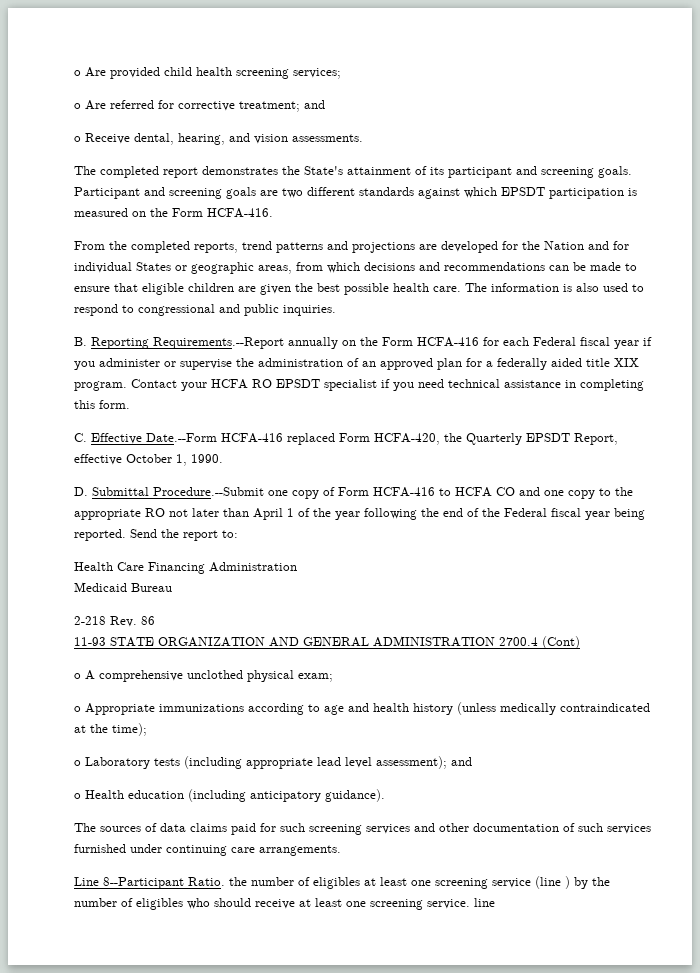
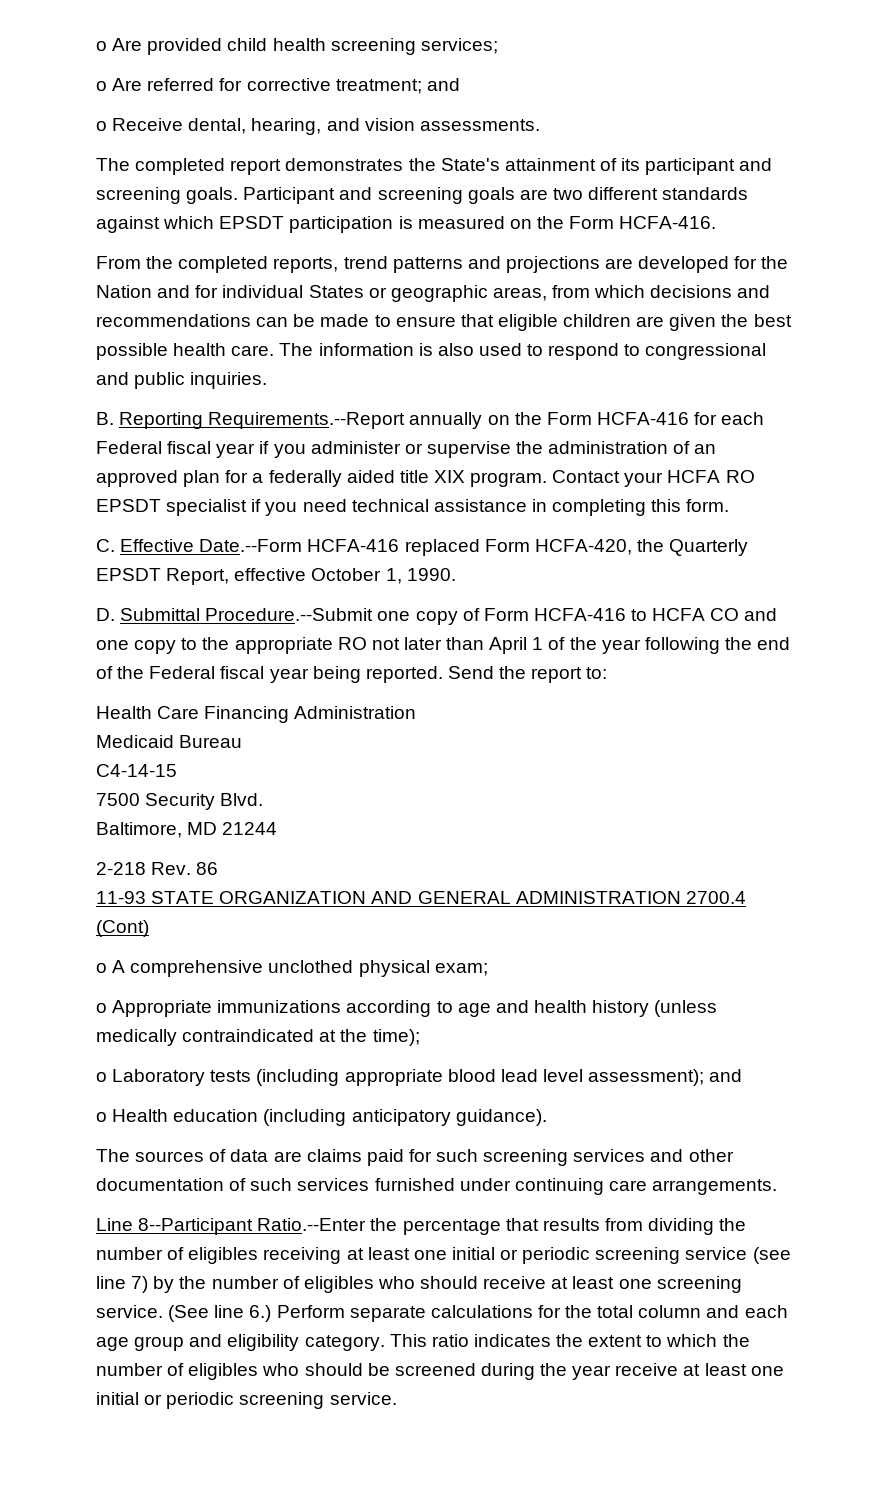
+ C4-14-15
+ 7500 Security Blvd.
+ Baltimore, MD 21244
- o Laboratory tests (including appropriate lead level assessment); and
+ o Laboratory tests (including appropriate blood lead level assessment); and
- The sources of data claims paid for such screening services and other documentation of such services furnished under continuing care arrangements.
+ The sources of data are claims paid for such screening services and other documentation of such services furnished under continuing care arrangements.
- Line 8--Participant Ratio. the number of eligibles at least one screening service (line ) by the number of eligibles who should receive at least one screening service. line
+ Line 8--Participant Ratio.--Enter the percentage that results from dividing the number of eligibles receiving at least one initial or periodic screening service (see line 7) by the number of eligibles who should receive at least one screening service. (See line 6.) Perform separate calculations for the total column and each age group and eligibility category. This ratio indicates the extent to which the number of eligibles who should be screened during the year receive at least one initial or periodic screening service.

